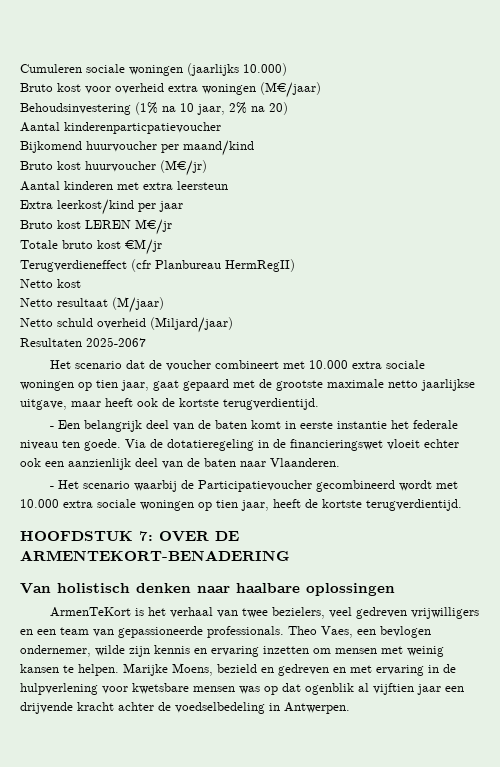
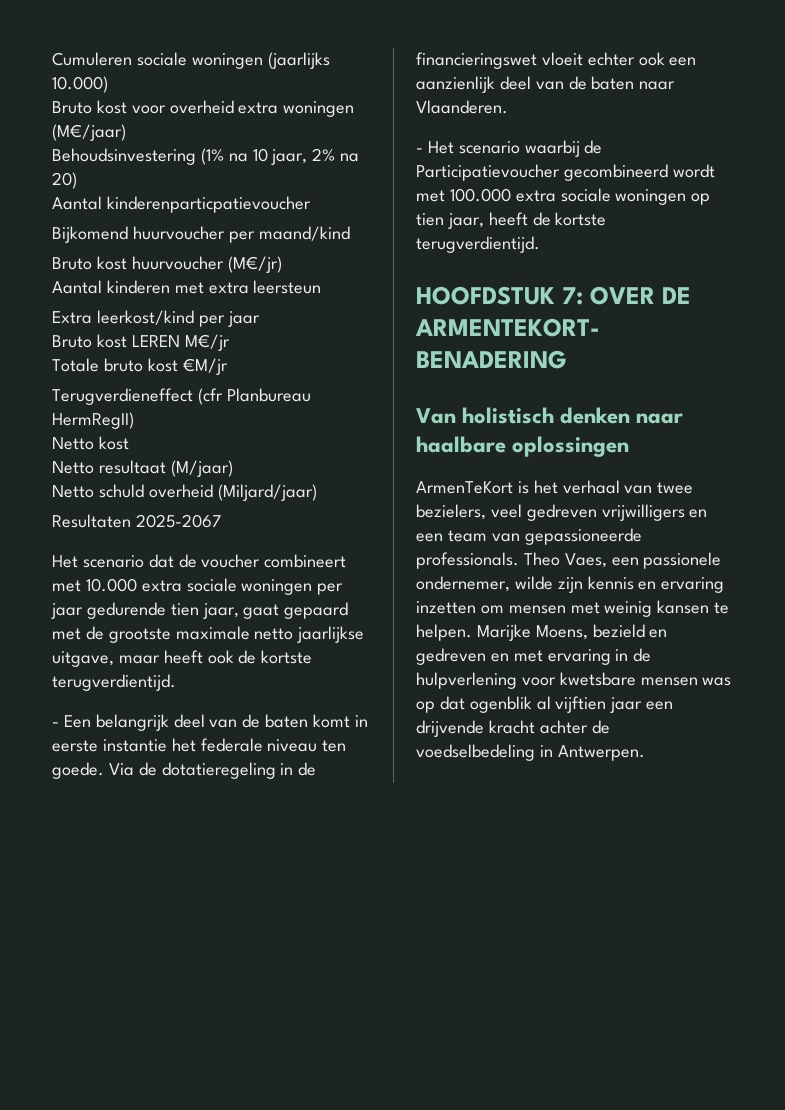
- Het scenario dat de voucher combineert met 10.000 extra sociale woningen op tien jaar, gaat gepaard met de grootste maximale netto jaarlijkse uitgave, maar heeft ook de kortste terugverdientijd.
+ Het scenario dat de voucher combineert met 10.000 extra sociale woningen per jaar gedurende tien jaar, gaat gepaard met de grootste maximale netto jaarlijkse uitgave, maar heeft ook de kortste terugverdientijd.
- - Het scenario waarbij de Participatievoucher gecombineerd wordt met 10.000 extra sociale woningen op tien jaar, heeft de kortste terugverdientijd.
+ - Het scenario waarbij de Participatievoucher gecombineerd wordt met 100.000 extra sociale woningen op tien jaar, heeft de kortste terugverdientijd.
- Theo Vaes, een bevlogen ondernemer, wilde zijn kennis en ervaring inzetten om mensen met weinig kansen te helpen.
+ Theo Vaes, een passionele ondernemer, wilde zijn kennis en ervaring inzetten om mensen met weinig kansen te helpen.

